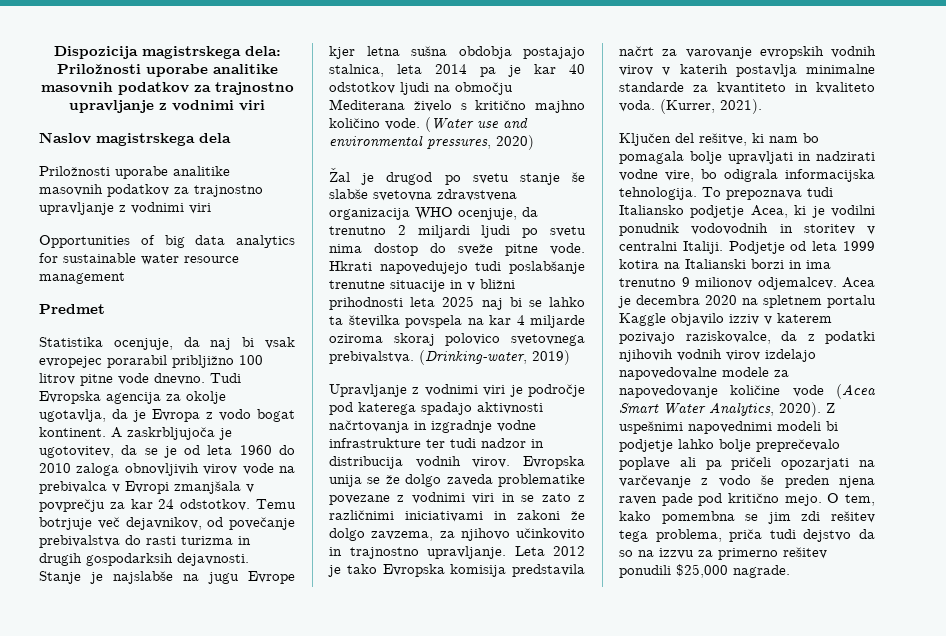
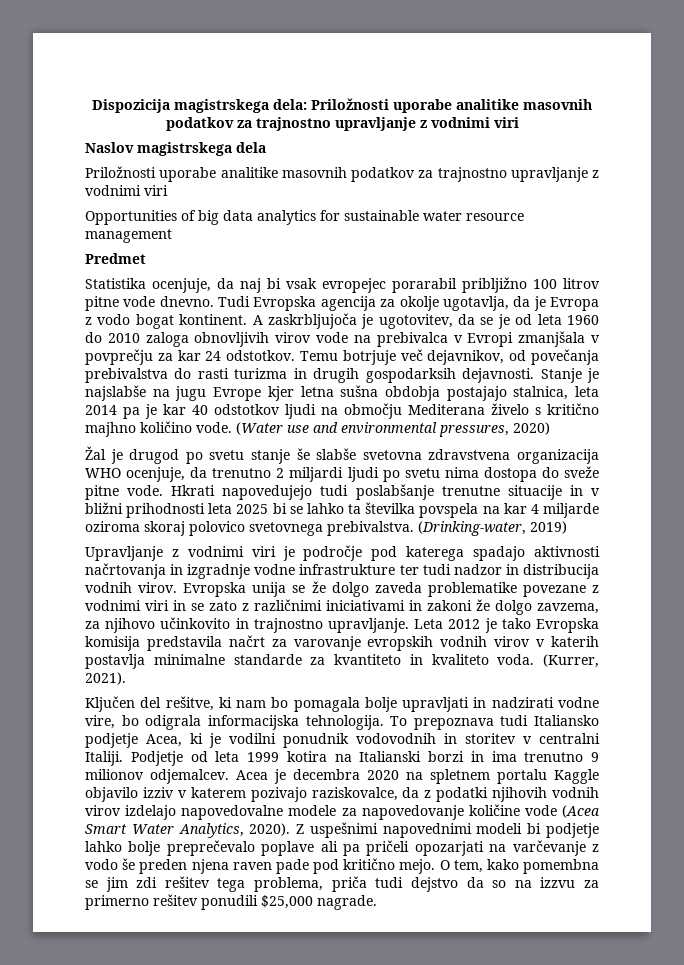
- Temu botrjuje več dejavnikov, od povečanje prebivalstva do rasti turizma in drugih gospodarksih dejavnosti.
+ Temu botrjuje več dejavnikov, od povečanja prebivalstva do rasti turizma in drugih gospodarksih dejavnosti.
- Žal je drugod po svetu stanje še slabše svetovna zdravstvena organizacija WHO ocenjuje, da trenutno 2 miljardi ljudi po svetu nima dostop do sveže pitne vode.
+ Žal je drugod po svetu stanje še slabše svetovna zdravstvena organizacija WHO ocenjuje, da trenutno 2 miljardi ljudi po svetu nima dostopa do sveže pitne vode.
- Hkrati napovedujejo tudi poslabšanje trenutne situacije in v bližni prihodnosti leta 2025 naj bi se lahko ta številka povspela na kar 4 miljarde oziroma skoraj polovico svetovnega prebivalstva.
+ Hkrati napovedujejo tudi poslabšanje trenutne situacije in v bližni prihodnosti leta 2025 bi se lahko ta številka povspela na kar 4 miljarde oziroma skoraj polovico svetovnega prebivalstva.

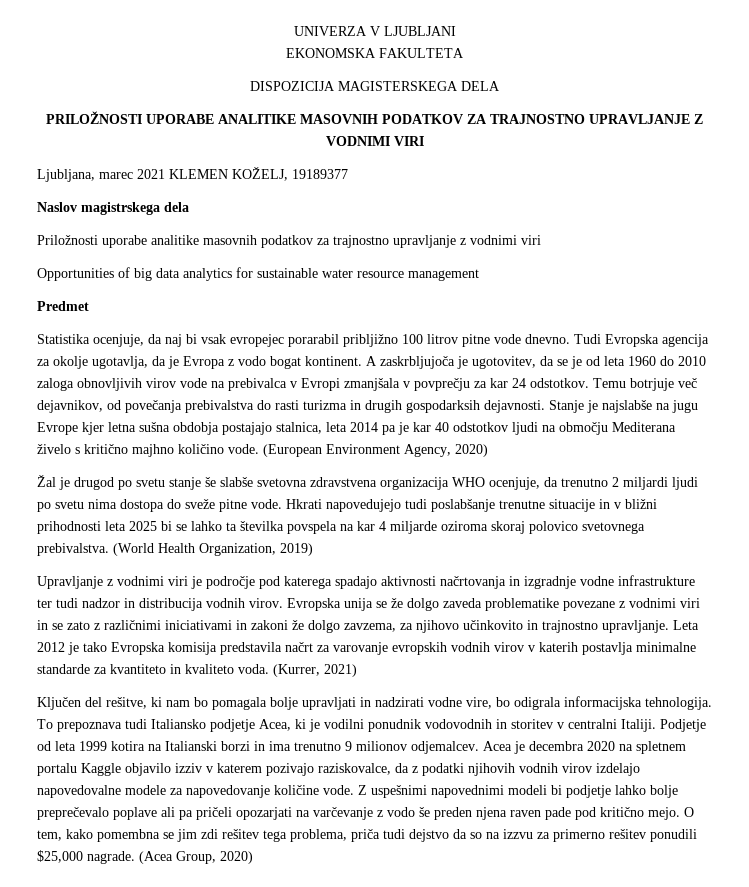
- Dispozicija magistrskega dela: Priložnosti uporabe analitike masovnih podatkov za trajnostno upravljanje z vodnimi viri
+ UNIVERZA V LJUBLJANI
+ EKONOMSKA FAKULTETA
+ DISPOZICIJA MAGISTERSKEGA DELA
+ PRILOŽNOSTI UPORABE ANALITIKE MASOVNIH PODATKOV ZA TRAJNOSTNO UPRAVLJANJE Z VODNIMI VIRI
+ Ljubljana, marec 2021 KLEMEN KOŽELJ, 19189377
- (Water use and environmental pressures, 2020)
+ (European Environment Agency, 2020)
- (Drinking-water, 2019)
+ (World Health Organization, 2019)
- (Kurrer, 2021).
+ (Kurrer, 2021)
- Acea je decembra 2020 na spletnem portalu Kaggle objavilo izziv v katerem pozivajo raziskovalce, da z podatki njihovih vodnih virov izdelajo napovedovalne modele za napovedovanje količine vode (Acea Smart Water Analytics, 2020).
+ Acea je decembra 2020 na spletnem portalu Kaggle objavilo izziv v katerem pozivajo raziskovalce, da z podatki njihovih vodnih virov izdelajo napovedovalne modele za napovedovanje količine vode.
+ (Acea Group, 2020)

